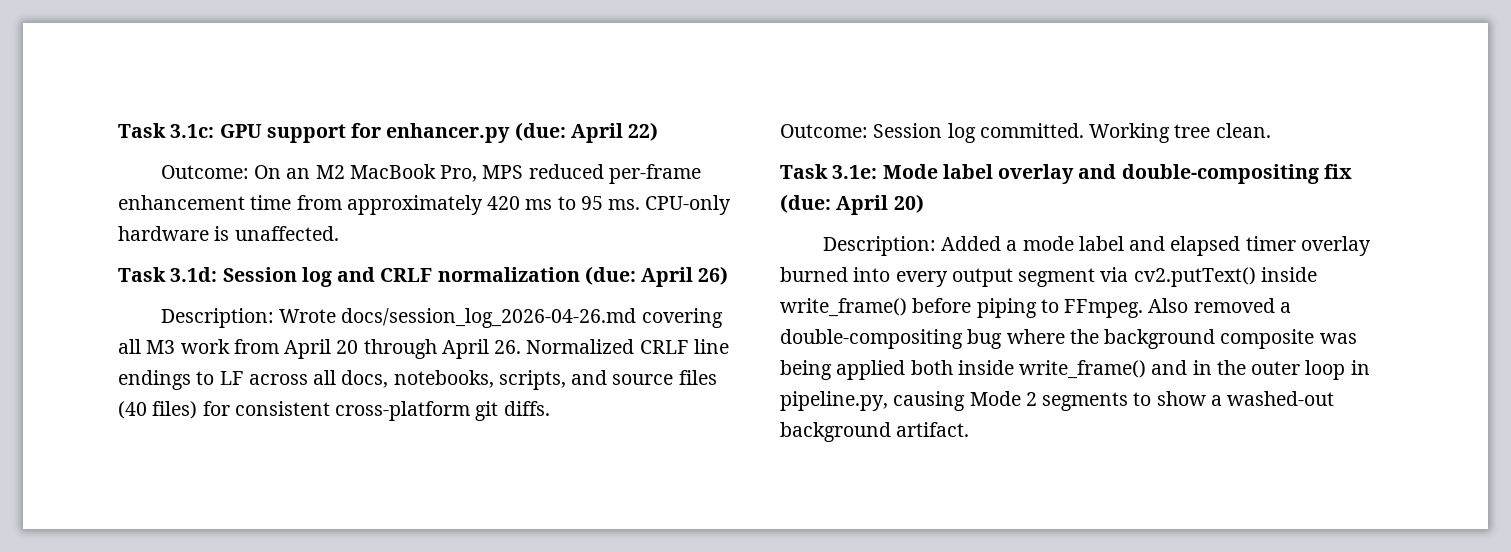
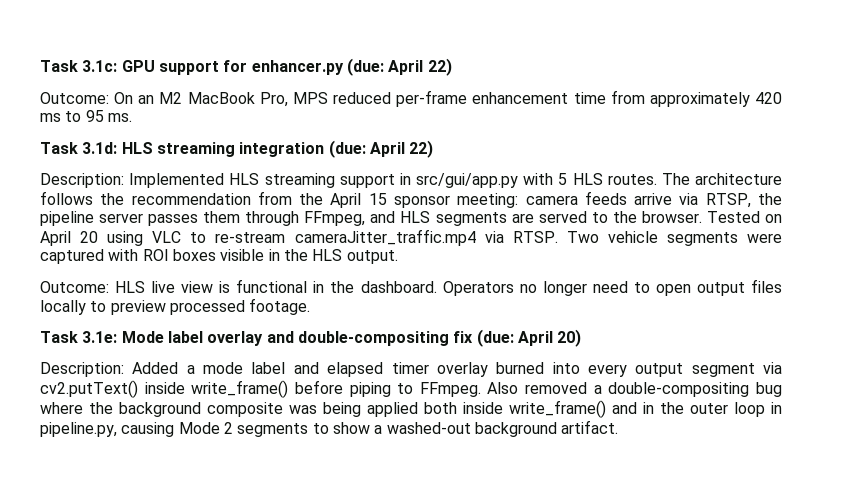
- Outcome: On an M2 MacBook Pro, MPS reduced per-frame enhancement time from approximately 420 ms to 95 ms. CPU-only hardware is unaffected.
- Task 3.1d: Session log and CRLF normalization (due: April 26)
- Description: Wrote docs/session_log_2026-04-26.md covering all M3 work from April 20 through April 26. Normalized CRLF line endings to LF across all docs, notebooks, scripts, and source files (40 files) for consistent cross-platform git diffs.
- Outcome: Session log committed. Working tree clean.
+ Outcome: On an M2 MacBook Pro, MPS reduced per-frame enhancement time from approximately 420 ms to 95 ms.
+ Task 3.1d: HLS streaming integration (due: April 22)
+ Description: Implemented HLS streaming support in src/gui/app.py with 5 HLS routes. The architecture follows the recommendation from the April 15 sponsor meeting: camera feeds arrive via RTSP, the pipeline server passes them through FFmpeg, and HLS segments are served to the browser. Tested on April 20 using VLC to re-stream cameraJitter_traffic.mp4 via RTSP. Two vehicle segments were captured with ROI boxes visible in the HLS output.
+ Outcome: HLS live view is functional in the dashboard. Operators no longer need to open output files locally to preview processed footage.

